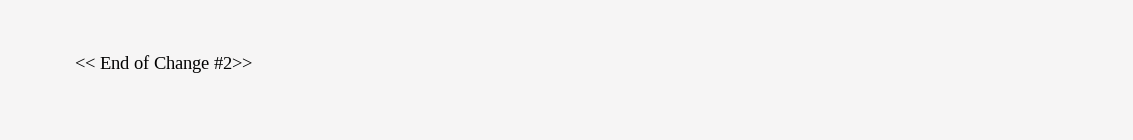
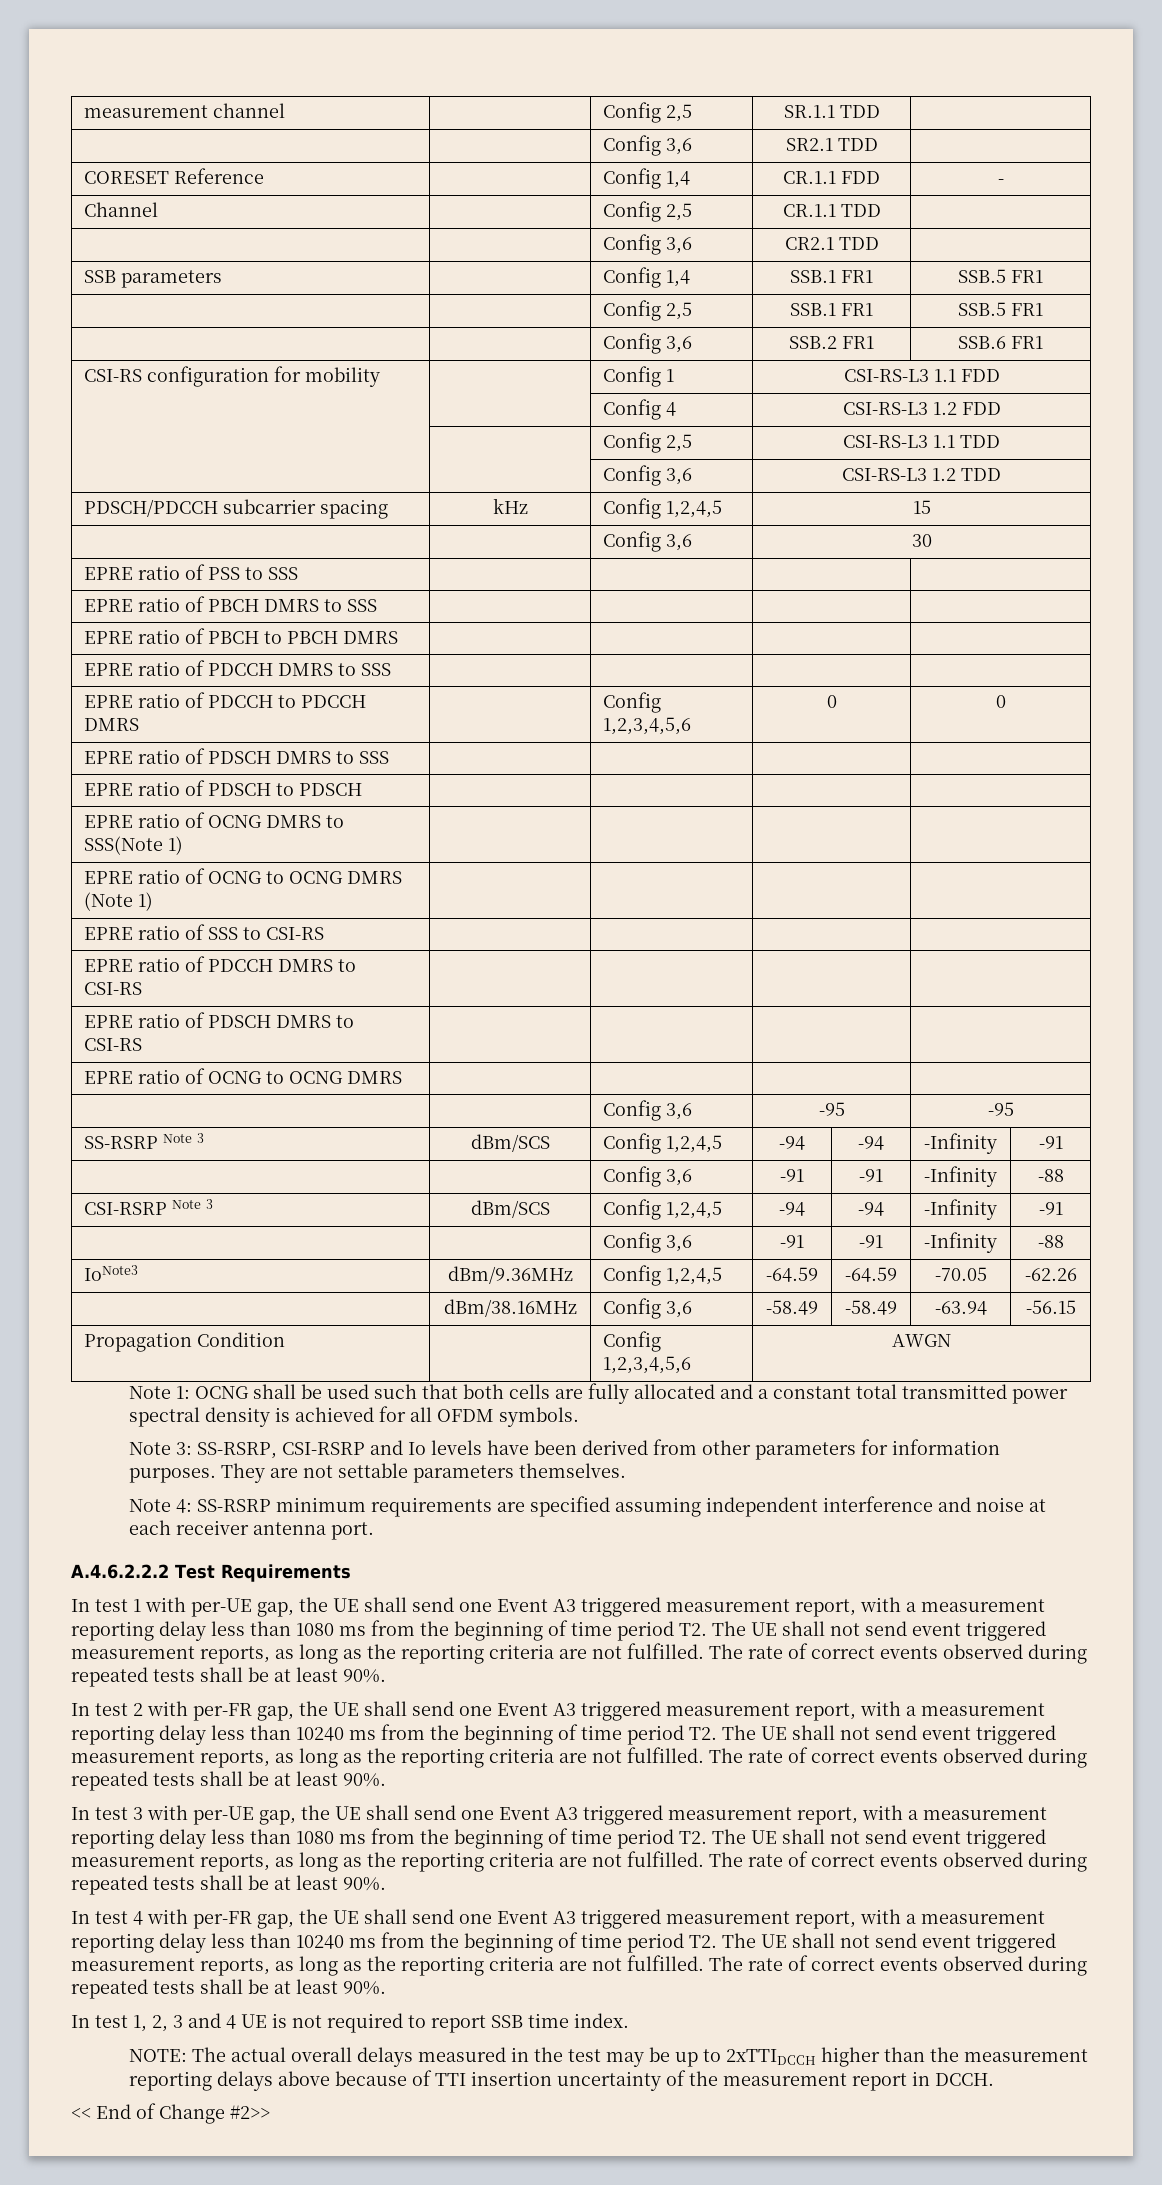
+ measurement channel | | Config 2,5 | SR.1.1 TDD |
+ | | Config 3,6 | SR2.1 TDD |
+ CORESET Reference | | Config 1,4 | CR.1.1 FDD | -
+ Channel | | Config 2,5 | CR.1.1 TDD |
+ | | Config 3,6 | CR2.1 TDD |
+ SSB parameters | | Config 1,4 | SSB.1 FR1 | SSB.5 FR1
+ | | Config 2,5 | SSB.1 FR1 | SSB.5 FR1
+ | | Config 3,6 | SSB.2 FR1 | SSB.6 FR1
+ CSI-RS configuration for mobility | | Config 1 | CSI-RS-L3 1.1 FDD
+ | | Config 4 | CSI-RS-L3 1.2 FDD
+ | | Config 2,5 | CSI-RS-L3 1.1 TDD
+ | | Config 3,6 | CSI-RS-L3 1.2 TDD
+ PDSCH/PDCCH subcarrier spacing | kHz | Config 1,2,4,5 | 15
+ | | Config 3,6 | 30
+ EPRE ratio of PSS to SSS | | | |
+ EPRE ratio of PBCH DMRS to SSS | | | |
+ EPRE ratio of PBCH to PBCH DMRS | | | |
+ EPRE ratio of PDCCH DMRS to SSS | | | |
+ EPRE ratio of PDCCH to PDCCH DMRS | | Config 1,2,3,4,5,6 | 0 | 0
+ EPRE ratio of PDSCH DMRS to SSS | | | |
+ EPRE ratio of PDSCH to PDSCH | | | |
+ EPRE ratio of OCNG DMRS to SSS(Note 1) | | | |
+ EPRE ratio of OCNG to OCNG DMRS (Note 1) | | | |
+ EPRE ratio of SSS to CSI-RS | | | |
+ EPRE ratio of PDCCH DMRS to CSI-RS | | | |
+ EPRE ratio of PDSCH DMRS to CSI-RS | | | |
+ EPRE ratio of OCNG to OCNG DMRS | | | |
+ | | Config 3,6 | -95 | -95
+ SS-RSRP Note 3 | dBm/SCS | Config 1,2,4,5 | -94 | -94 | -Infinity | -91
+ | | Config 3,6 | -91 | -91 | -Infinity | -88
+ CSI-RSRP Note 3 | dBm/SCS | Config 1,2,4,5 | -94 | -94 | -Infinity | -91
+ | | Config 3,6 | -91 | -91 | -Infinity | -88
+ IoNote3 | dBm/9.36MHz | Config 1,2,4,5 | -64.59 | -64.59 | -70.05 | -62.26
+ | dBm/38.16MHz | Config 3,6 | -58.49 | -58.49 | -63.94 | -56.15
+ Propagation Condition | | Config 1,2,3,4,5,6 | AWGN
+ Note 1: OCNG shall be used such that both cells are fully allocated and a constant total transmitted power spectral density is achieved for all OFDM symbols.
+ Note 3: SS-RSRP, CSI-RSRP and Io levels have been derived from other parameters for information purposes. They are not settable parameters themselves.
+ Note 4: SS-RSRP minimum requirements are specified assuming independent interference and noise at each receiver antenna port.
+ A.4.6.2.2.2 Test Requirements
+ In test 1 with per-UE gap, the UE shall send one Event A3 triggered measurement report, with a measurement reporting delay less than 1080 ms from the beginning of time period T2. The UE shall not send event triggered measurement reports, as long as the reporting criteria are not fulfilled. The rate of correct events observed during repeated tests shall be at least 90%.
+ In test 2 with per-FR gap, the UE shall send one Event A3 triggered measurement report, with a measurement reporting delay less than 10240 ms from the beginning of time period T2. The UE shall not send event triggered measurement reports, as long as the reporting criteria are not fulfilled. The rate of correct events observed during repeated tests shall be at least 90%.
+ In test 3 with per-UE gap, the UE shall send one Event A3 triggered measurement report, with a measurement reporting delay less than 1080 ms from the beginning of time period T2. The UE shall not send event triggered measurement reports, as long as the reporting criteria are not fulfilled. The rate of correct events observed during repeated tests shall be at least 90%.
+ In test 4 with per-FR gap, the UE shall send one Event A3 triggered measurement report, with a measurement reporting delay less than 10240 ms from the beginning of time period T2. The UE shall not send event triggered measurement reports, as long as the reporting criteria are not fulfilled. The rate of correct events observed during repeated tests shall be at least 90%.
+ In test 1, 2, 3 and 4 UE is not required to report SSB time index.
+ NOTE: The actual overall delays measured in the test may be up to 2xTTIDCCH higher than the measurement reporting delays above because of TTI insertion uncertainty of the measurement report in DCCH.

